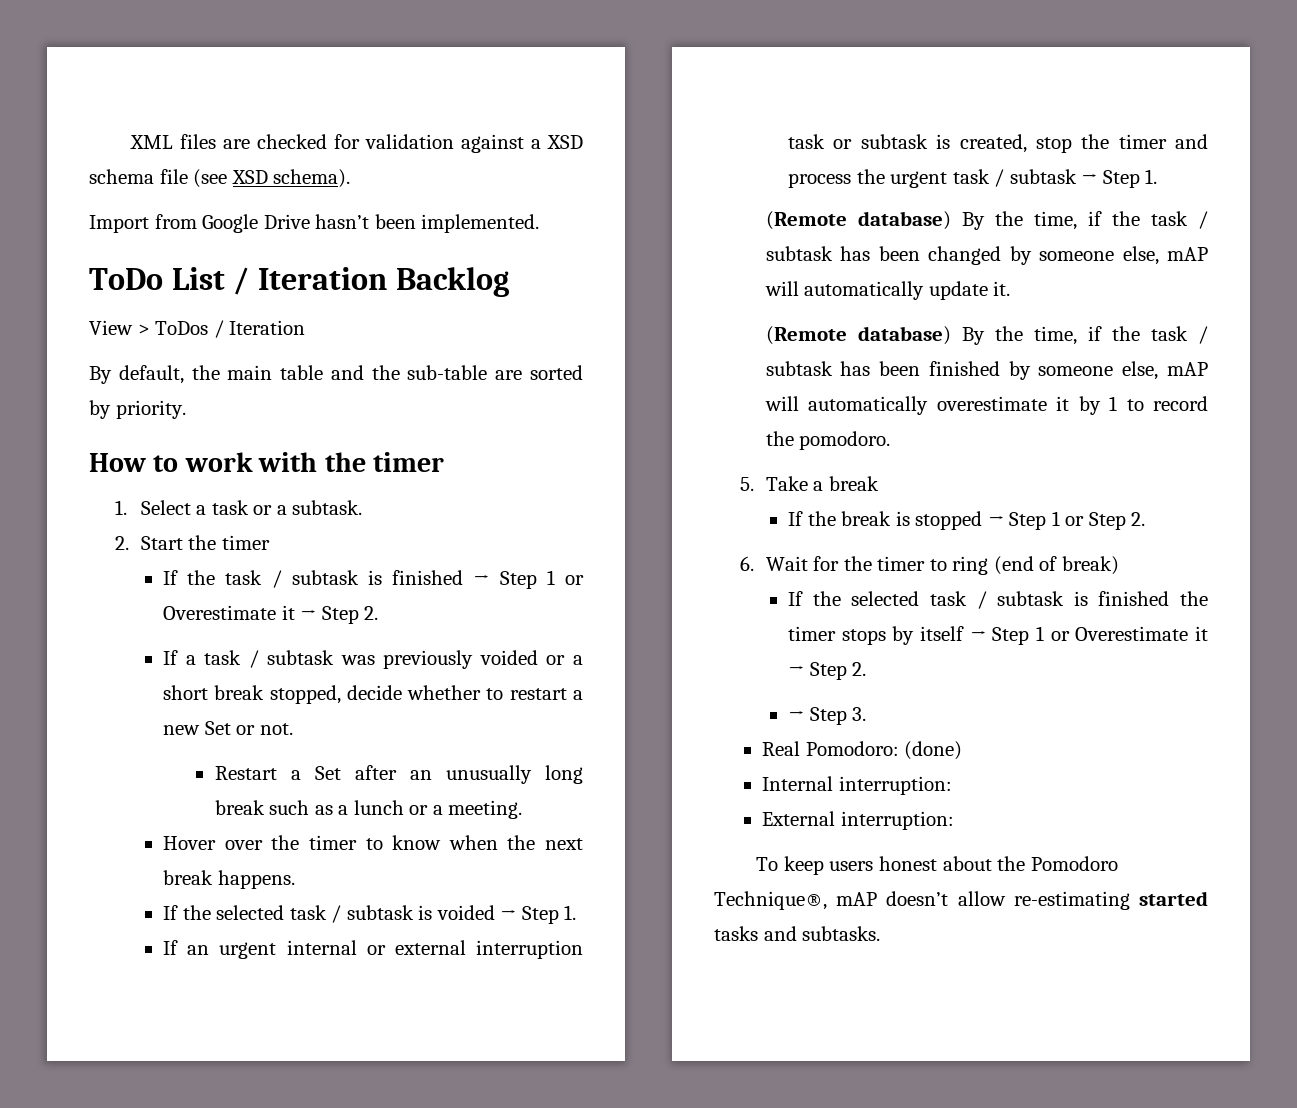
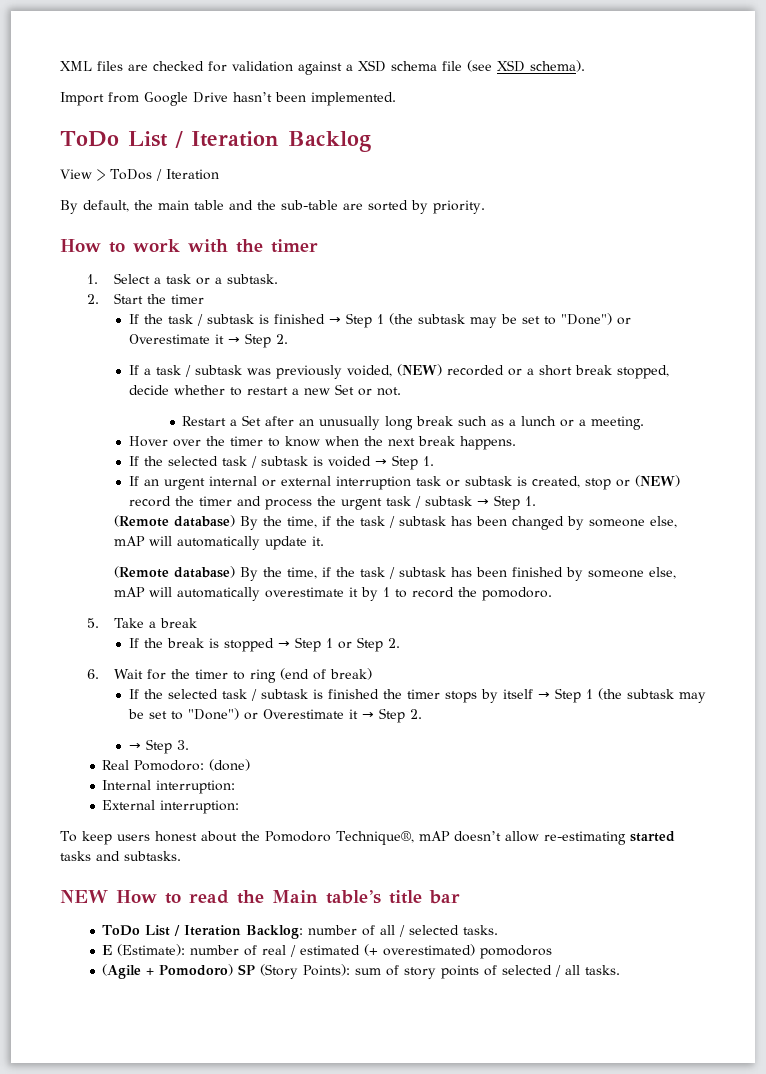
- If the task / subtask is finished → Step 1 or Overestimate it → Step 2.
+ If the task / subtask is finished → Step 1 (the subtask may be set to "Done") or Overestimate it → Step 2.
- If a task / subtask was previously voided or a short break stopped, decide whether to restart a new Set or not.
+ If a task / subtask was previously voided, (NEW) recorded or a short break stopped, decide whether to restart a new Set or not.
- If an urgent internal or external interruption task or subtask is created, stop the timer and process the urgent task / subtask → Step 1.
+ If an urgent internal or external interruption task or subtask is created, stop or (NEW) record the timer and process the urgent task / subtask → Step 1.
- If the selected task / subtask is finished the timer stops by itself → Step 1 or Overestimate it → Step 2.
+ If the selected task / subtask is finished the timer stops by itself → Step 1 (the subtask may be set to "Done") or Overestimate it → Step 2.
+ NEW How to read the Main table’s title bar
+ ToDo List / Iteration Backlog: number of all / selected tasks.
+ E (Estimate): number of real / estimated (+ overestimated) pomodoros
+ (Agile + Pomodoro) SP (Story Points): sum of story points of selected / all tasks.

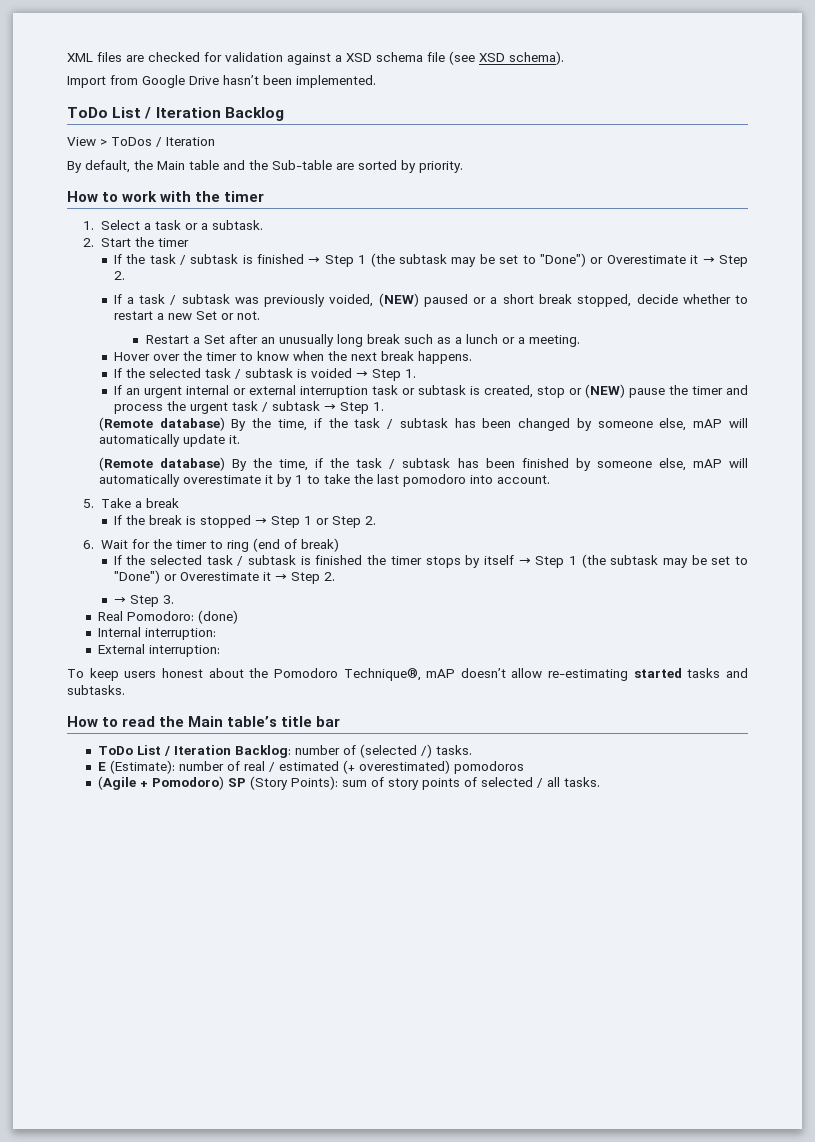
- By default, the main table and the sub-table are sorted by priority.
+ By default, the Main table and the Sub-table are sorted by priority.
- If a task / subtask was previously voided, (NEW) recorded or a short break stopped, decide whether to restart a new Set or not.
+ If a task / subtask was previously voided, (NEW) paused or a short break stopped, decide whether to restart a new Set or not.
- If an urgent internal or external interruption task or subtask is created, stop or (NEW) record the timer and process the urgent task / subtask → Step 1.
+ If an urgent internal or external interruption task or subtask is created, stop or (NEW) pause the timer and process the urgent task / subtask → Step 1.
- (Remote database) By the time, if the task / subtask has been finished by someone else, mAP will automatically overestimate it by 1 to record the pomodoro.
+ (Remote database) By the time, if the task / subtask has been finished by someone else, mAP will automatically overestimate it by 1 to take the last pomodoro into account.
- NEW How to read the Main table’s title bar
+ How to read the Main table’s title bar
- ToDo List / Iteration Backlog: number of all / selected tasks.
+ ToDo List / Iteration Backlog: number of (selected /) tasks.

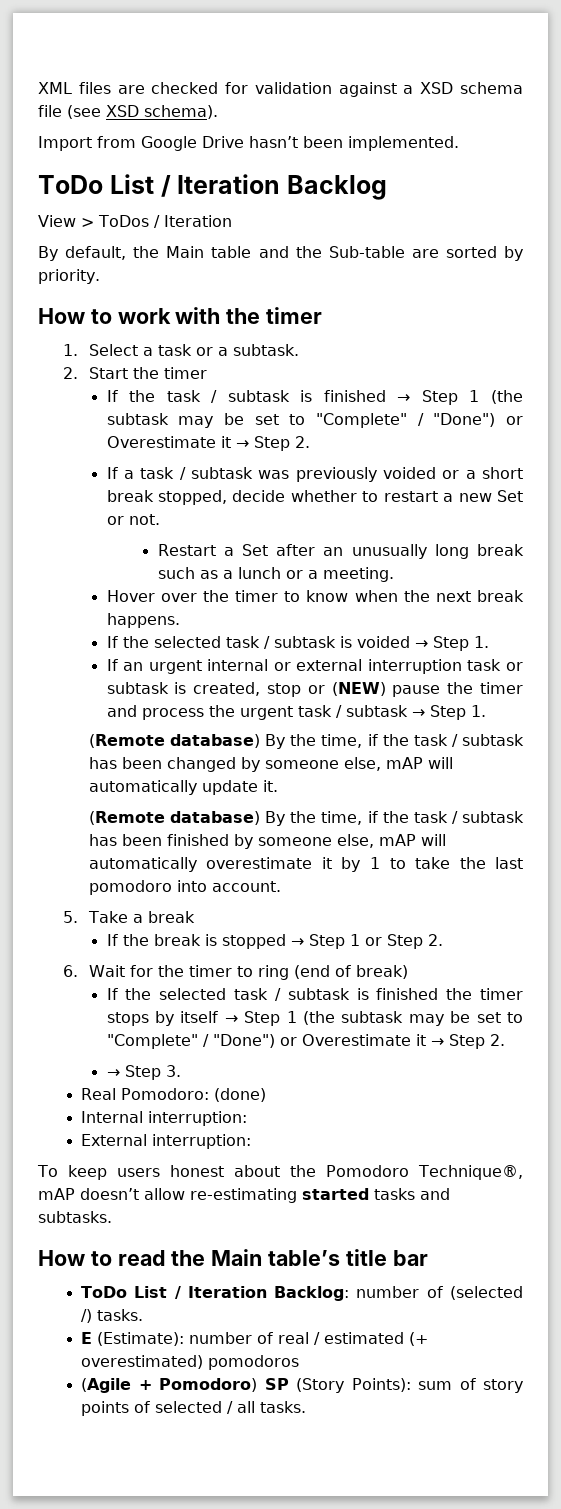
- If the task / subtask is finished → Step 1 (the subtask may be set to "Done") or Overestimate it → Step 2.
+ If the task / subtask is finished → Step 1 (the subtask may be set to "Complete" / "Done") or Overestimate it → Step 2.
- If a task / subtask was previously voided, (NEW) paused or a short break stopped, decide whether to restart a new Set or not.
+ If a task / subtask was previously voided or a short break stopped, decide whether to restart a new Set or not.
- If the selected task / subtask is finished the timer stops by itself → Step 1 (the subtask may be set to "Done") or Overestimate it → Step 2.
+ If the selected task / subtask is finished the timer stops by itself → Step 1 (the subtask may be set to "Complete" / "Done") or Overestimate it → Step 2.

